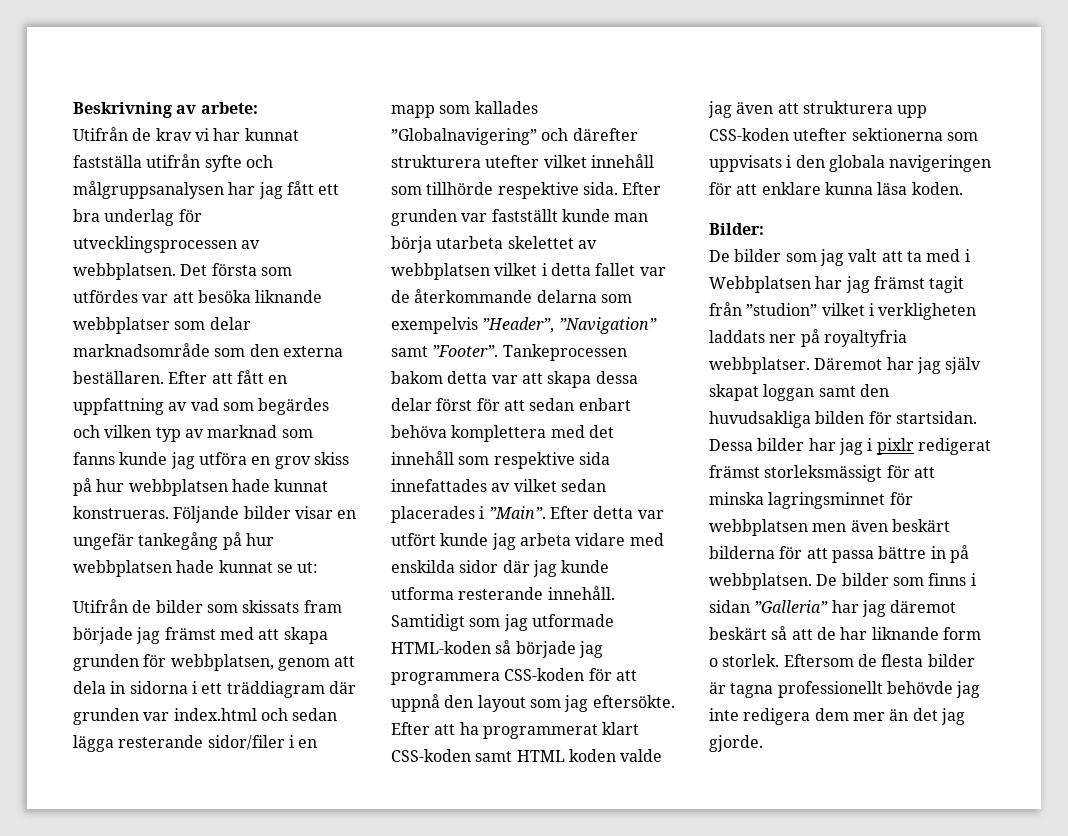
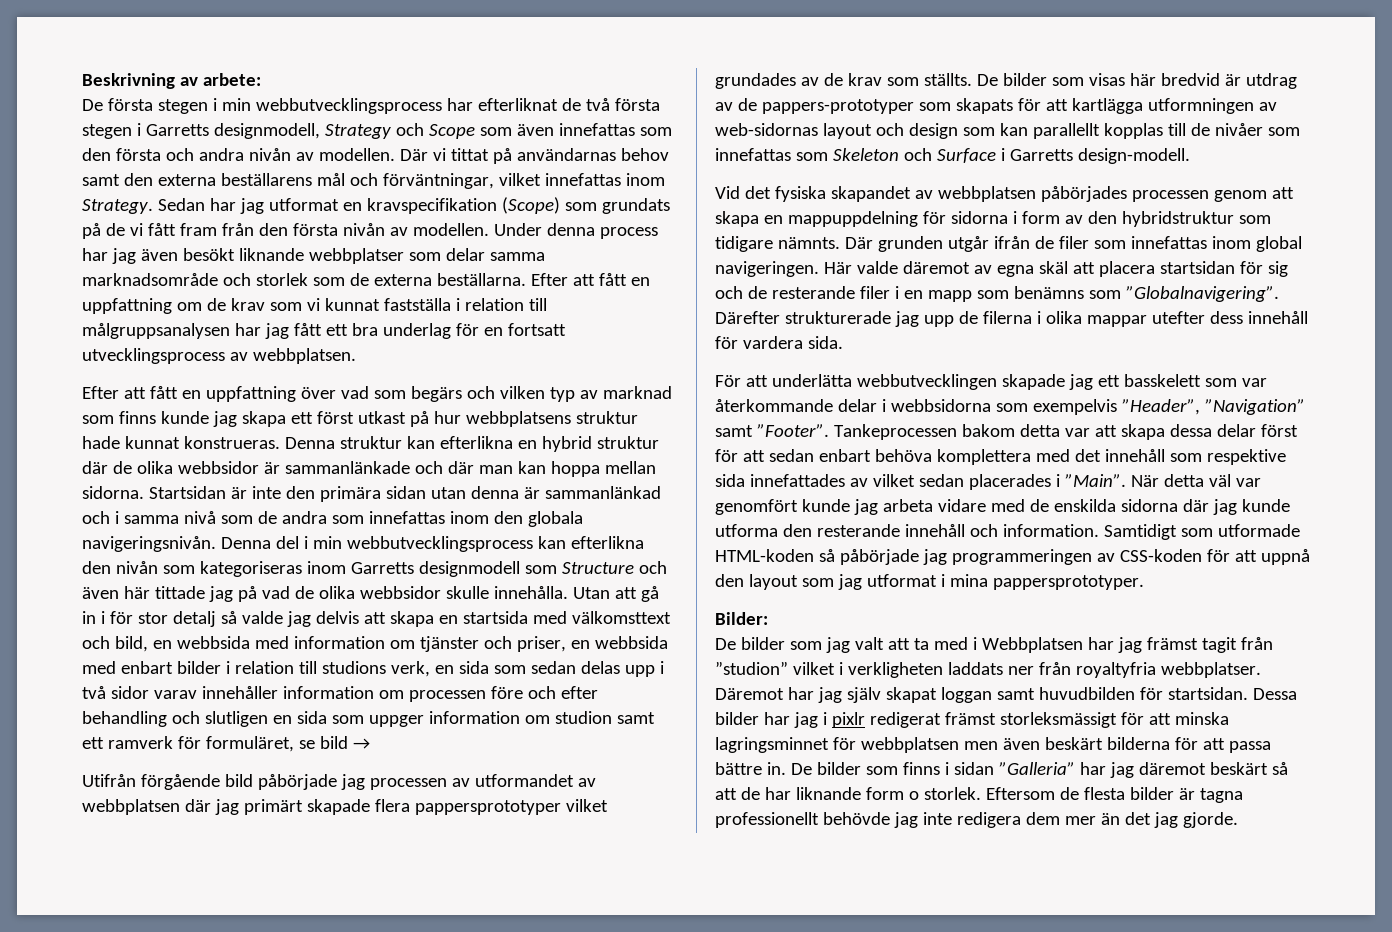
- Utifrån de krav vi har kunnat fastställa utifrån syfte och målgruppsanalysen har jag fått ett bra underlag för utvecklingsprocessen av webbplatsen. Det första som utfördes var att besöka liknande webbplatser som delar marknadsområde som den externa beställaren. Efter att fått en uppfattning av vad som begärdes och vilken typ av marknad som fanns kunde jag utföra en grov skiss på hur webbplatsen hade kunnat konstrueras. Följande bilder visar en ungefär tankegång på hur webbplatsen hade kunnat se ut:
- Utifrån de bilder som skissats fram började jag främst med att skapa grunden för webbplatsen, genom att dela in sidorna i ett träddiagram där grunden var index.html och sedan lägga resterande sidor/filer i en mapp som kallades ”Globalnavigering” och därefter strukturera utefter vilket innehåll som tillhörde respektive sida. Efter grunden var fastställt kunde man börja utarbeta skelettet av webbplatsen vilket i detta fallet var de återkommande delarna som exempelvis ”Header”, ”Navigation” samt ”Footer”.
+ De första stegen i min webbutvecklingsprocess har efterliknat de två första stegen i Garretts designmodell, Strategy och Scope som även innefattas som den första och andra nivån av modellen. Där vi tittat på användarnas behov samt den externa beställarens mål och förväntningar, vilket innefattas inom Strategy. Sedan har jag utformat en kravspecifikation (Scope) som grundats på de vi fått fram från den första nivån av modellen. Under denna process har jag även besökt liknande webbplatser som delar samma marknadsområde och storlek som de externa beställarna. Efter att fått en uppfattning om de krav som vi kunnat fastställa i relation till målgruppsanalysen har jag fått ett bra underlag för en fortsatt utvecklingsprocess av webbplatsen.
+ Efter att fått en uppfattning över vad som begärs och vilken typ av marknad som finns kunde jag skapa ett först utkast på hur webbplatsens struktur hade kunnat konstrueras. Denna struktur kan efterlikna en hybrid struktur där de olika webbsidor är sammanlänkade och där man kan hoppa mellan sidorna. Startsidan är inte den primära sidan utan denna är sammanlänkad och i samma nivå som de andra som innefattas inom den globala navigeringsnivån. Denna del i min webbutvecklingsprocess kan efterlikna den nivån som kategoriseras inom Garretts designmodell som Structure och även här tittade jag på vad de olika webbsidor skulle innehålla. Utan att gå in i för stor detalj så valde jag delvis att skapa en startsida med välkomsttext och bild, en webbsida med information om tjänster och priser, en webbsida med enbart bilder i relation till studions verk, en sida som sedan delas upp i två sidor varav innehåller information om processen före och efter behandling och slutligen en sida som uppger information om studion samt ett ramverk för formuläret, se bild →
+ Utifrån förgående bild påbörjade jag processen av utformandet av webbplatsen där jag primärt skapade flera pappersprototyper vilket grundades av de krav som ställts. De bilder som visas här bredvid är utdrag av de pappers-prototyper som skapats för att kartlägga utformningen av web-sidornas layout och design som kan parallellt kopplas till de nivåer som innefattas som Skeleton och Surface i Garretts design-modell.
+ Vid det fysiska skapandet av webbplatsen påbörjades processen genom att skapa en mappuppdelning för sidorna i form av den hybridstruktur som tidigare nämnts. Där grunden utgår ifrån de filer som innefattas inom global navigeringen. Här valde däremot av egna skäl att placera startsidan för sig och de resterande filer i en mapp som benämns som ”Globalnavigering”. Därefter strukturerade jag upp de filerna i olika mappar utefter dess innehåll för vardera sida.
+ För att underlätta webbutvecklingen skapade jag ett basskelett som var återkommande delar i webbsidorna som exempelvis ”Header”, ”Navigation” samt ”Footer”.
- Efter detta var utfört kunde jag arbeta vidare med enskilda sidor där jag kunde utforma resterande innehåll.
+ När detta väl var genomfört kunde jag arbeta vidare med de enskilda sidorna där jag kunde utforma den resterande innehåll och information.
- Samtidigt som jag utformade HTML-koden så började jag programmera CSS-koden för att uppnå den layout som jag eftersökte. Efter att ha programmerat klart CSS-koden samt HTML koden valde jag även att strukturera upp CSS-koden utefter sektionerna som uppvisats i den globala navigeringen för att enklare kunna läsa koden.
+ Samtidigt som utformade HTML-koden så påbörjade jag programmeringen av CSS-koden för att uppnå den layout som jag utformat i mina pappersprototyper.
- De bilder som jag valt att ta med i Webbplatsen har jag främst tagit från ”studion” vilket i verkligheten laddats ner på royaltyfria webbplatser.
+ De bilder som jag valt att ta med i Webbplatsen har jag främst tagit från ”studion” vilket i verkligheten laddats ner från royaltyfria webbplatser.
- Däremot har jag själv skapat loggan samt den huvudsakliga bilden för startsidan.
+ Däremot har jag själv skapat loggan samt huvudbilden för startsidan.
- Dessa bilder har jag i pixlr redigerat främst storleksmässigt för att minska lagringsminnet för webbplatsen men även beskärt bilderna för att passa bättre in på webbplatsen.
+ Dessa bilder har jag i pixlr redigerat främst storleksmässigt för att minska lagringsminnet för webbplatsen men även beskärt bilderna för att passa bättre in.

